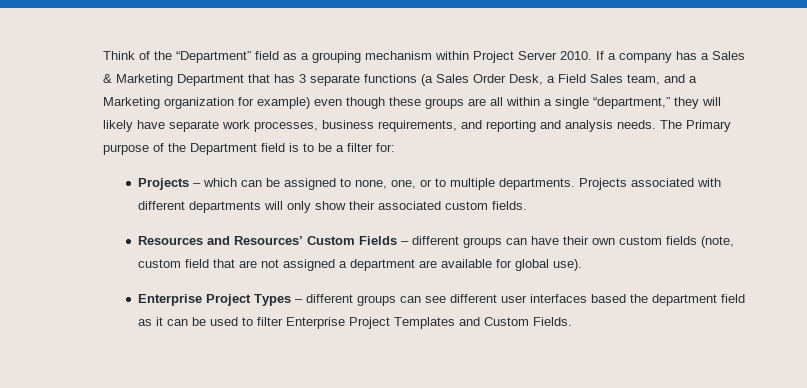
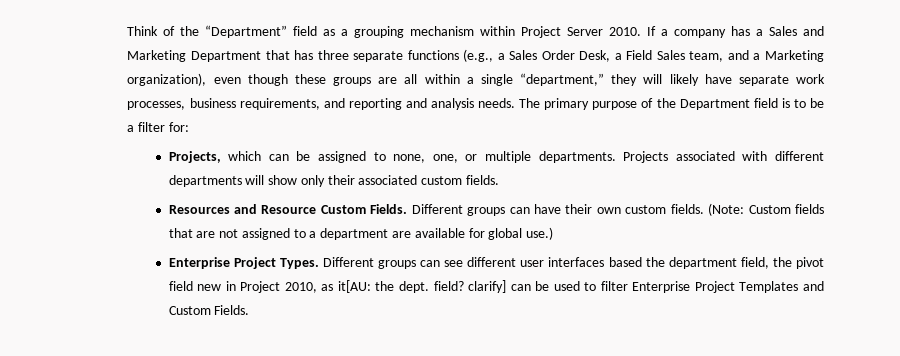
- If a company has a Sales & Marketing Department that has 3 separate functions (a Sales Order Desk, a Field Sales team, and a Marketing organization for example) even though these groups are all within a single “department,” they will likely have separate work processes, business requirements, and reporting and analysis needs.
+ If a company has a Sales and Marketing Department that has three separate functions (e.g., a Sales Order Desk, a Field Sales team, and a Marketing organization), even though these groups are all within a single “department,” they will likely have separate work processes, business requirements, and reporting and analysis needs.
- The Primary purpose of the Department field is to be a filter for:
+ The primary purpose of the Department field is to be a filter for:
- Projects – which can be assigned to none, one, or to multiple departments.
+ Projects, which can be assigned to none, one, or multiple departments.
- Projects associated with different departments will only show their associated custom fields.
+ Projects associated with different departments will show only their associated custom fields.
- Resources and Resources’ Custom Fields – different groups can have their own custom fields (note, custom field that are not assigned a department are available for global use).
- Enterprise Project Types – different groups can see different user interfaces based the department field as it can be used to filter Enterprise Project Templates and Custom Fields.
+ Resources and Resource Custom Fields. Different groups can have their own custom fields. (Note: Custom fields that are not assigned to a department are available for global use.)
+ Enterprise Project Types. Different groups can see different user interfaces based the department field, the pivot field new in Project 2010, as it[AU: the dept. field? clarify] can be used to filter Enterprise Project Templates and Custom Fields.

